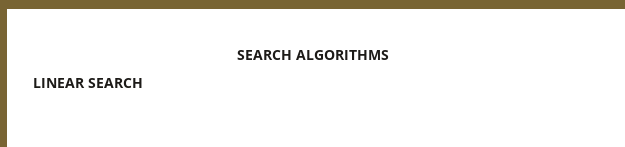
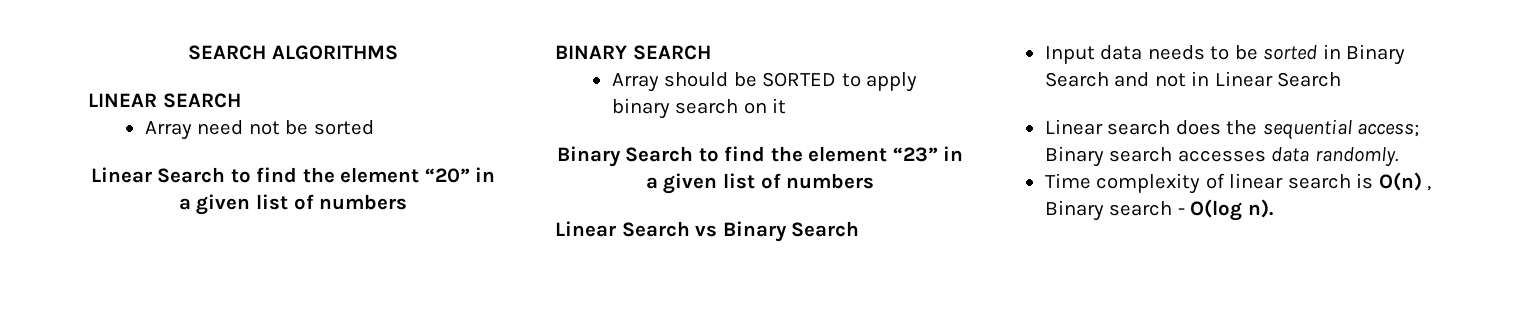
+ Array need not be sorted
+ Linear Search to find the element “20” in a given list of numbers
+ BINARY SEARCH
+ Array should be SORTED to apply binary search on it
+ Binary Search to find the element “23” in a given list of numbers
+ Linear Search vs Binary Search
+ Input data needs to be sorted in Binary Search and not in Linear Search
+ Linear search does the sequential access; Binary search accesses data randomly.
+ Time complexity of linear search is O(n) , Binary search - O(log n).

